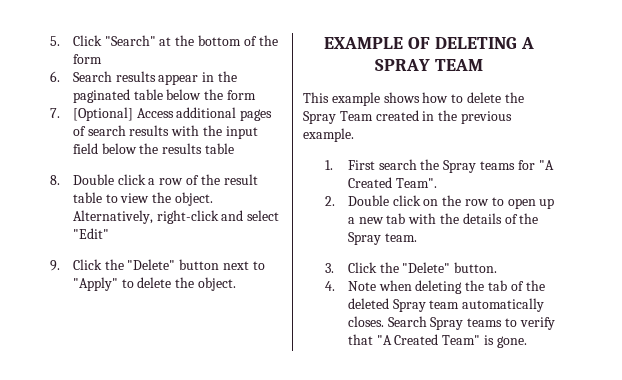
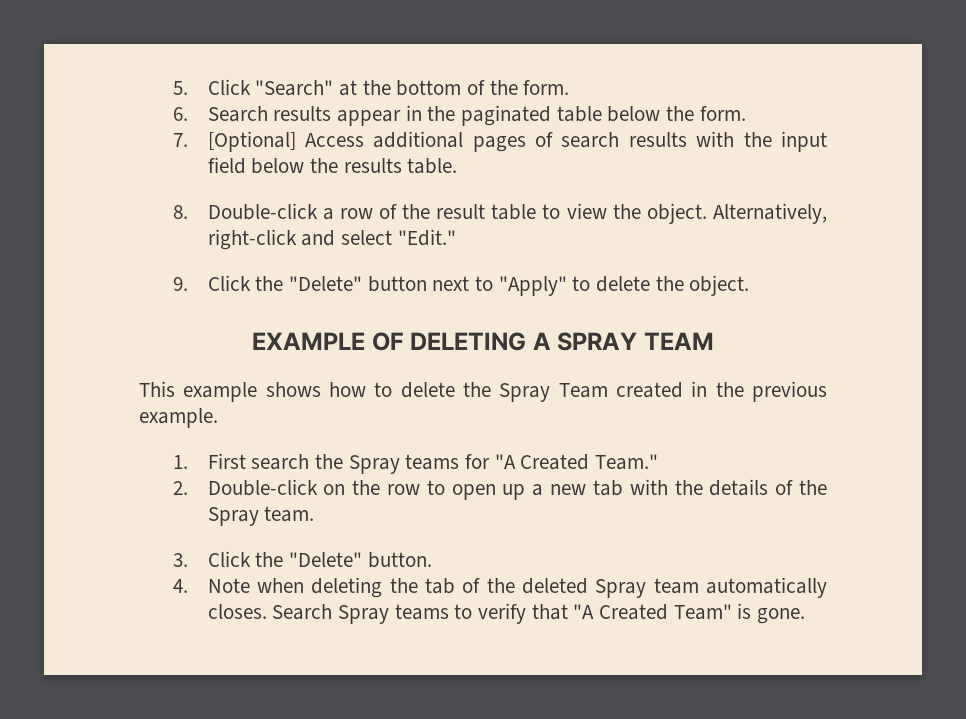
- 5. Click "Search" at the bottom of the form
+ 5. Click "Search" at the bottom of the form.
- 6. Search results appear in the paginated table below the form
+ 6. Search results appear in the paginated table below the form.
- 7. [Optional] Access additional pages of search results with the input field below the results table
+ 7. [Optional] Access additional pages of search results with the input field below the results table.
- 8. Double click a row of the result table to view the object.
+ 8. Double-click a row of the result table to view the object.
- Alternatively, right-click and select "Edit"
+ Alternatively, right-click and select "Edit."
- 1. First search the Spray teams for "A Created Team".
+ 1. First search the Spray teams for "A Created Team."
- 2. Double click on the row to open up a new tab with the details of the Spray team.
+ 2. Double-click on the row to open up a new tab with the details of the Spray team.

